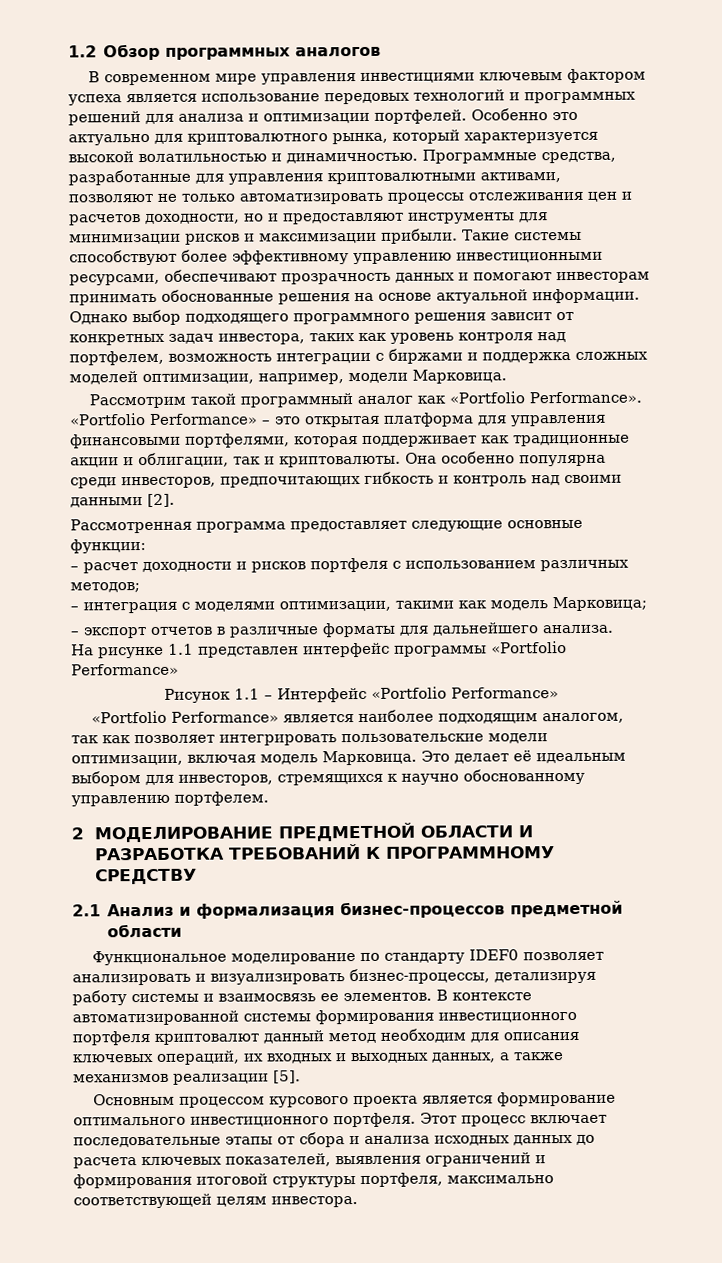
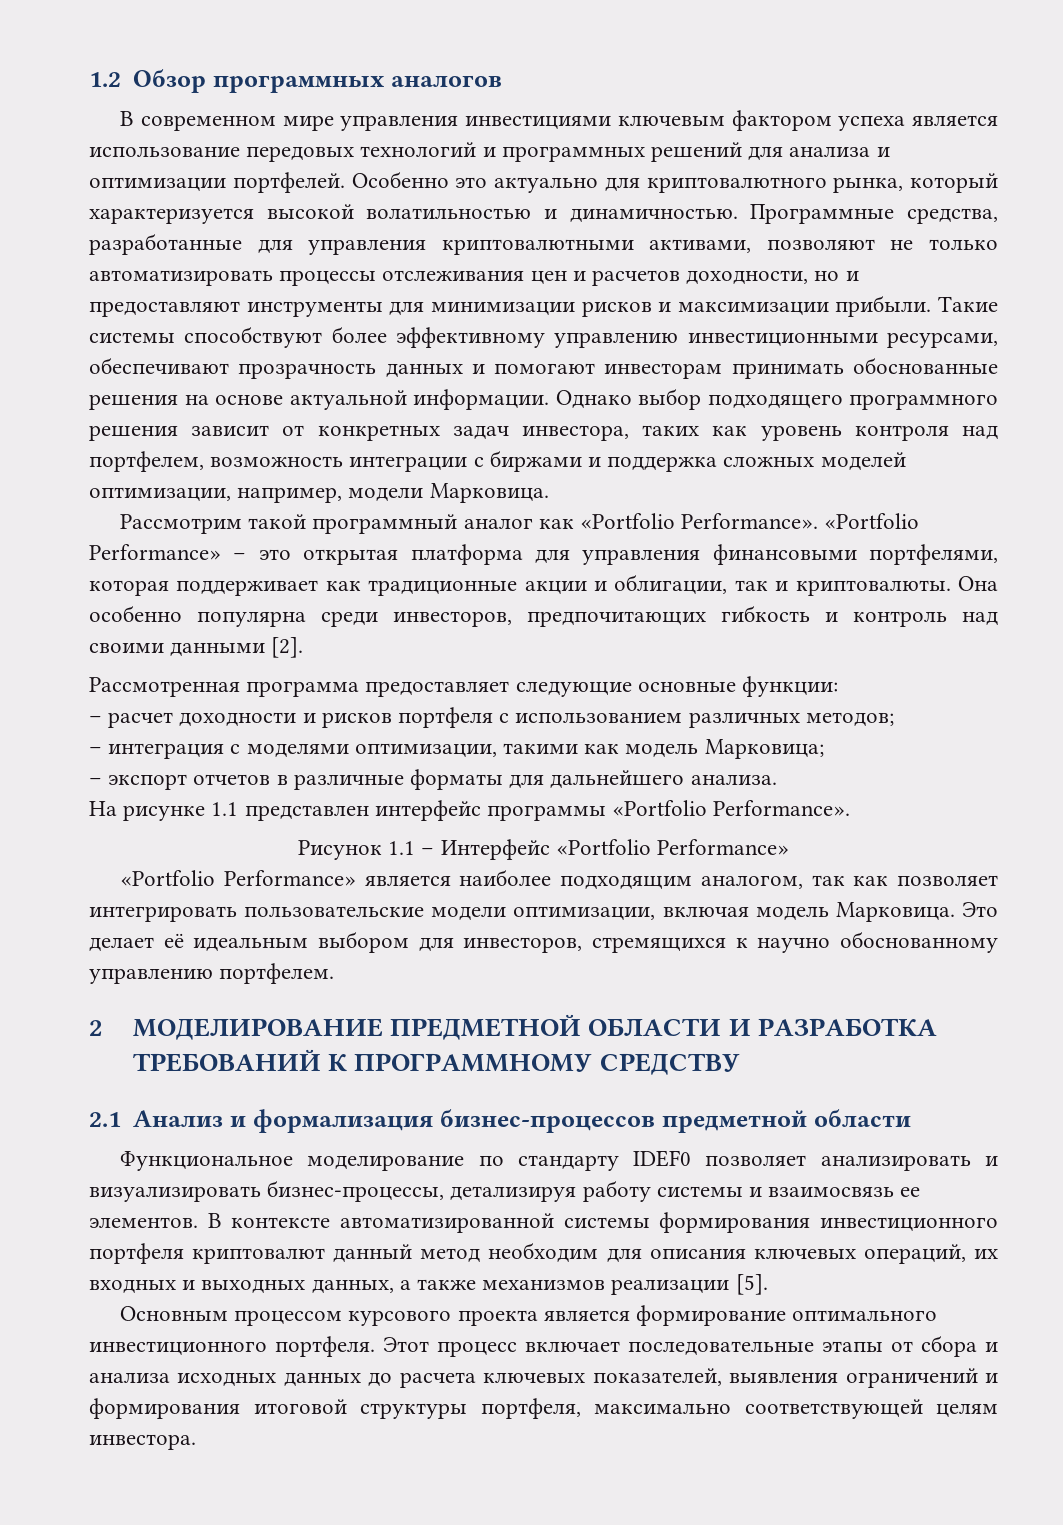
- На рисунке 1.1 представлен интерфейс программы «Portfolio Performance»
+ На рисунке 1.1 представлен интерфейс программы «Portfolio Performance».

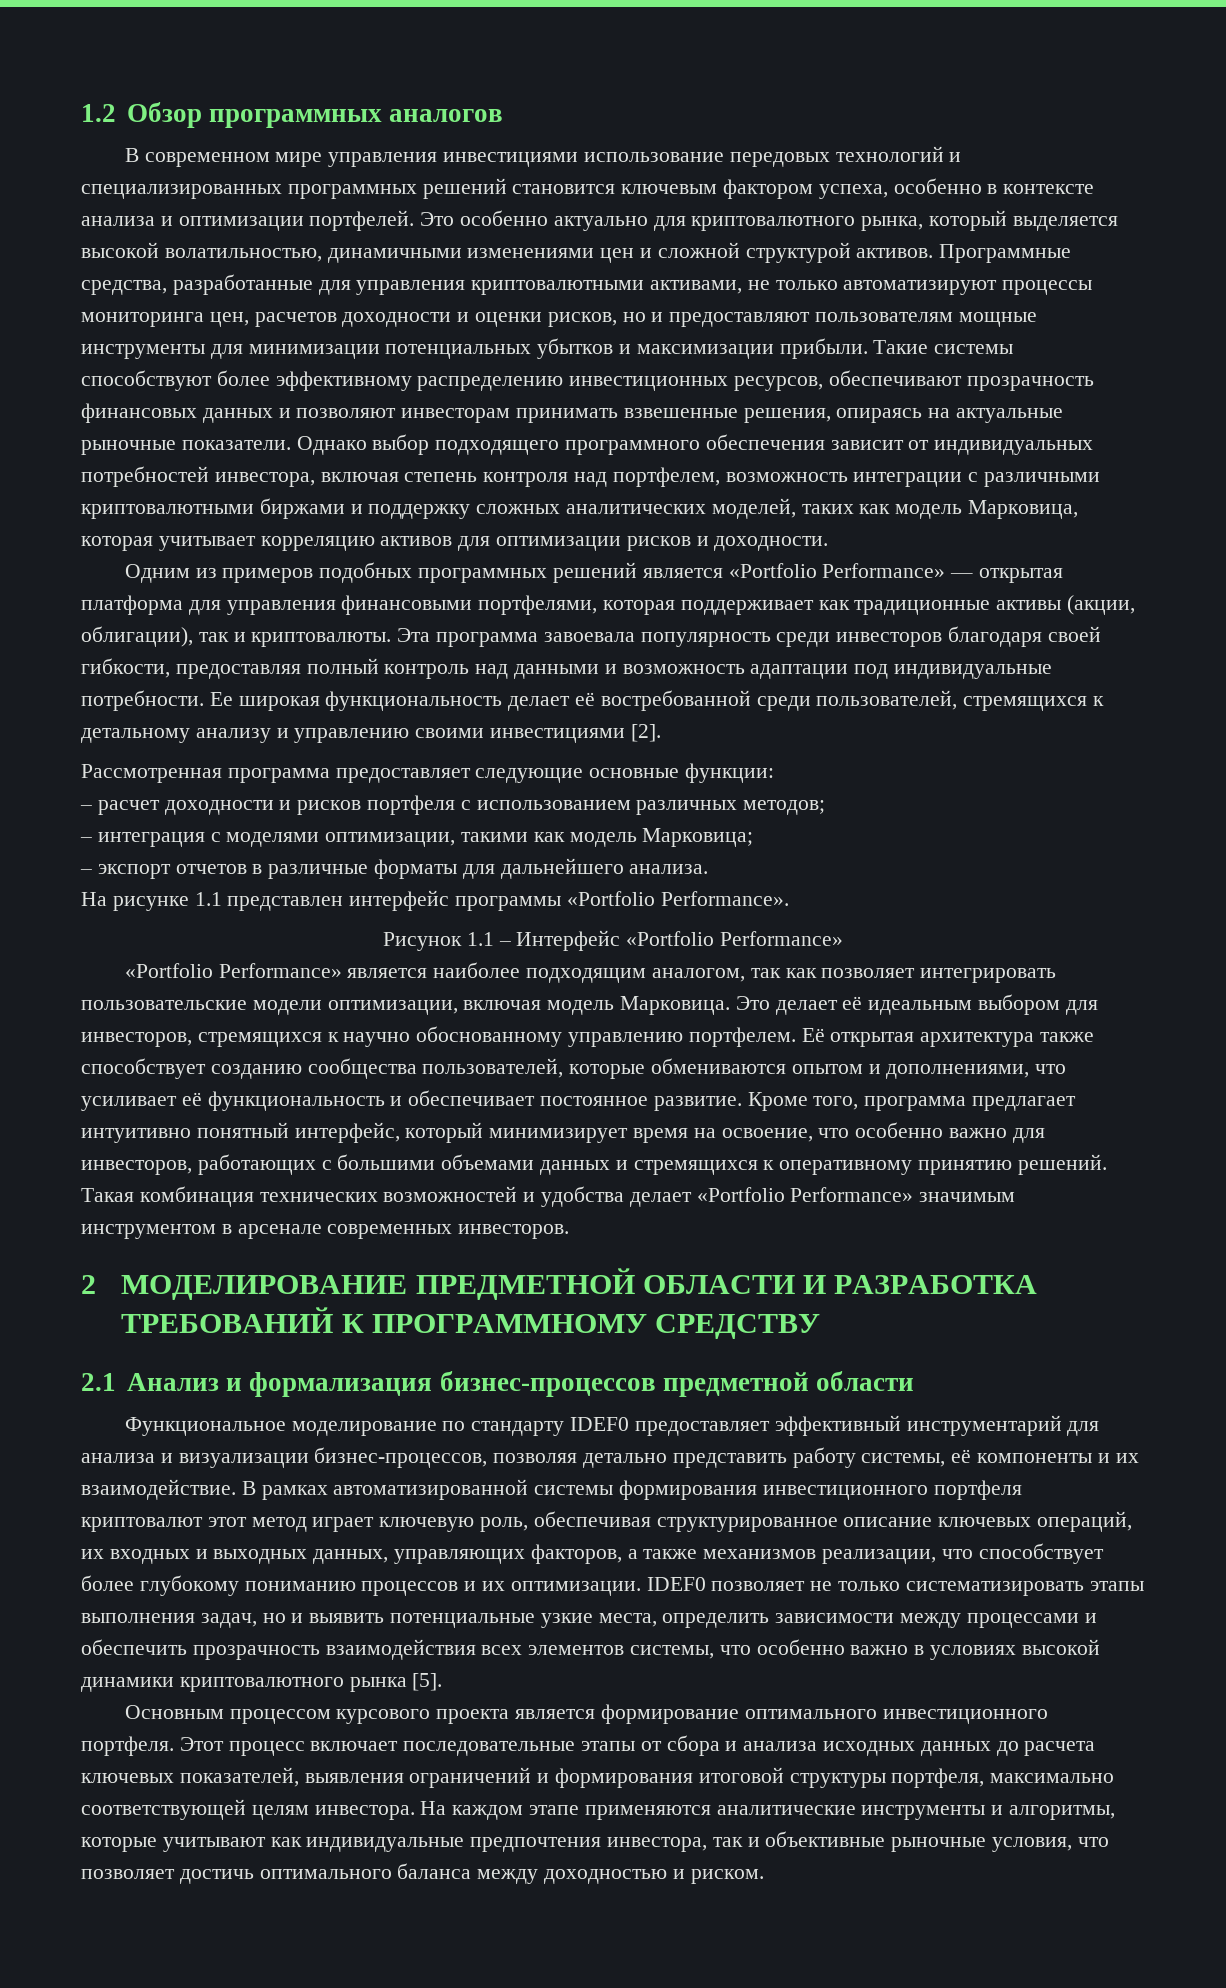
- В современном мире управления инвестициями ключевым фактором успеха является использование передовых технологий и программных решений для анализа и оптимизации портфелей.
+ В современном мире управления инвестициями использование передовых технологий и специализированных программных решений становится ключевым фактором успеха, особенно в контексте анализа и оптимизации портфелей.
- Особенно это актуально для криптовалютного рынка, который характеризуется высокой волатильностью и динамичностью.
+ Это особенно актуально для криптовалютного рынка, который выделяется высокой волатильностью, динамичными изменениями цен и сложной структурой активов.
- Программные средства, разработанные для управления криптовалютными активами, позволяют не только автоматизировать процессы отслеживания цен и расчетов доходности, но и предоставляют инструменты для минимизации рисков и максимизации прибыли.
+ Программные средства, разработанные для управления криптовалютными активами, не только автоматизируют процессы мониторинга цен, расчетов доходности и оценки рисков, но и предоставляют пользователям мощные инструменты для минимизации потенциальных убытков и максимизации прибыли.
- Такие системы способствуют более эффективному управлению инвестиционными ресурсами, обеспечивают прозрачность данных и помогают инвесторам принимать обоснованные решения на основе актуальной информации.
+ Такие системы способствуют более эффективному распределению инвестиционных ресурсов, обеспечивают прозрачность финансовых данных и позволяют инвесторам принимать взвешенные решения, опираясь на актуальные рыночные показатели.
- Однако выбор подходящего программного решения зависит от конкретных задач инвестора, таких как уровень контроля над портфелем, возможность интеграции с биржами и поддержка сложных моделей оптимизации, например, модели Марковица.
- Рассмотрим такой программный аналог как «Portfolio Performance». «Portfolio Performance» – это открытая платформа для управления финансовыми портфелями, которая поддерживает как традиционные акции и облигации, так и криптовалюты. Она особенно популярна среди инвесторов, предпочитающих гибкость и контроль над своими данными [2].
+ Однако выбор подходящего программного обеспечения зависит от индивидуальных потребностей инвестора, включая степень контроля над портфелем, возможность интеграции с различными криптовалютными биржами и поддержку сложных аналитических моделей, таких как модель Марковица, которая учитывает корреляцию активов для оптимизации рисков и доходности.
+ Одним из примеров подобных программных решений является «Portfolio Performance» — открытая платформа для управления финансовыми портфелями, которая поддерживает как традиционные активы (акции, облигации), так и криптовалюты. Эта программа завоевала популярность среди инвесторов благодаря своей гибкости, предоставляя полный контроль над данными и возможность адаптации под индивидуальные потребности. Ее широкая функциональность делает её востребованной среди пользователей, стремящихся к детальному анализу и управлению своими инвестициями [2].
+ Её открытая архитектура также способствует созданию сообщества пользователей, которые обмениваются опытом и дополнениями, что усиливает её функциональность и обеспечивает постоянное развитие. Кроме того, программа предлагает интуитивно понятный интерфейс, который минимизирует время на освоение, что особенно важно для инвесторов, работающих с большими объемами данных и стремящихся к оперативному принятию решений. Такая комбинация технических возможностей и удобства делает «Portfolio Performance» значимым инструментом в арсенале современных инвесторов.
- Функциональное моделирование по стандарту IDEF0 позволяет анализировать и визуализировать бизнес-процессы, детализируя работу системы и взаимосвязь ее элементов. В контексте автоматизированной системы формирования инвестиционного портфеля криптовалют данный метод необходим для описания ключевых операций, их входных и выходных данных, а также механизмов реализации [5].
+ Функциональное моделирование по стандарту IDEF0 предоставляет эффективный инструментарий для анализа и визуализации бизнес-процессов, позволяя детально представить работу системы, её компоненты и их взаимодействие. В рамках автоматизированной системы формирования инвестиционного портфеля криптовалют этот метод играет ключевую роль, обеспечивая структурированное описание ключевых операций, их входных и выходных данных, управляющих факторов, а также механизмов реализации, что способствует более глубокому пониманию процессов и их оптимизации. IDEF0 позволяет не только систематизировать этапы выполнения задач, но и выявить потенциальные узкие места, определить зависимости между процессами и обеспечить прозрачность взаимодействия всех элементов системы, что особенно важно в условиях высокой динамики криптовалютного рынка [5].
+ На каждом этапе применяются аналитические инструменты и алгоритмы, которые учитывают как индивидуальные предпочтения инвестора, так и объективные рыночные условия, что позволяет достичь оптимального баланса между доходностью и риском.

